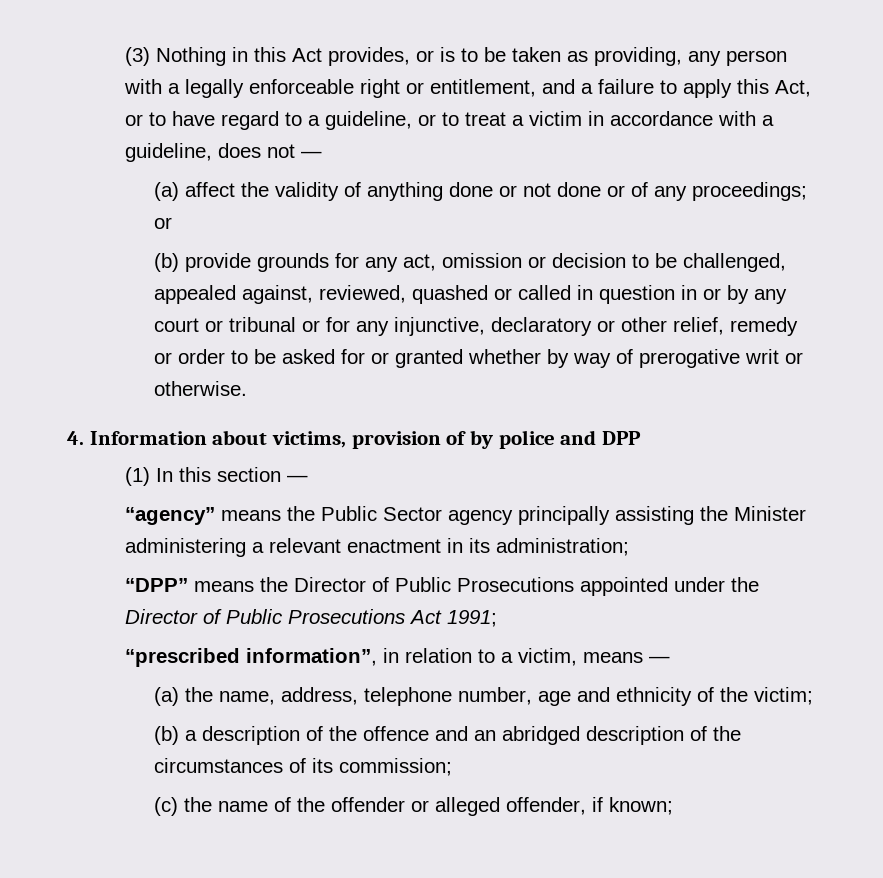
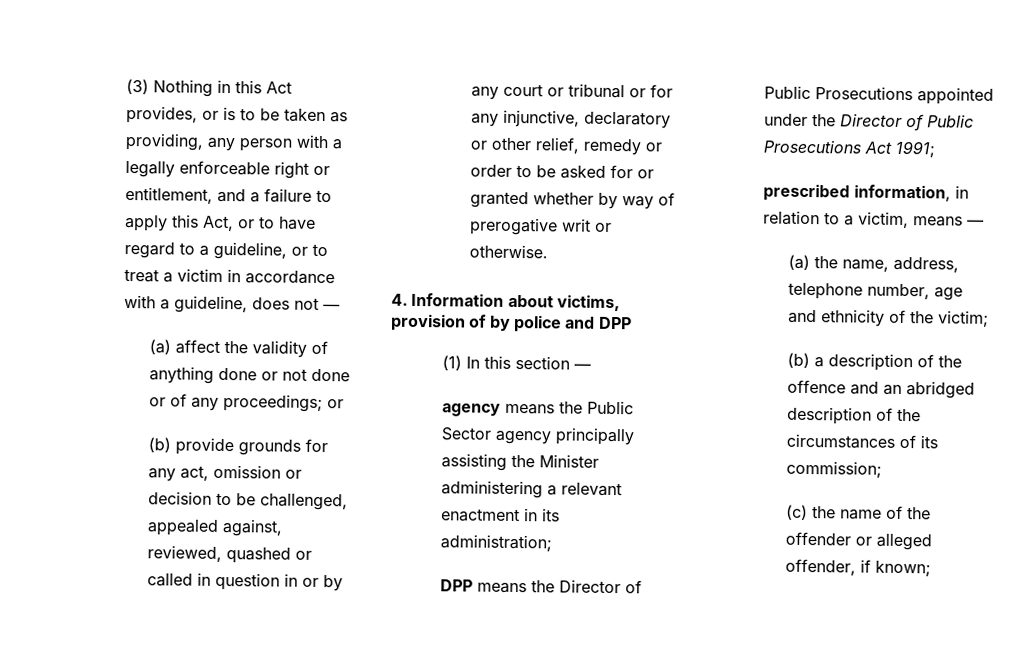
- “agency” means the Public Sector agency principally assisting the Minister administering a relevant enactment in its administration;
+ agency means the Public Sector agency principally assisting the Minister administering a relevant enactment in its administration;
- “DPP” means the Director of Public Prosecutions appointed under the Director of Public Prosecutions Act 1991;
+ DPP means the Director of Public Prosecutions appointed under the Director of Public Prosecutions Act 1991;
- “prescribed information”, in relation to a victim, means —
+ prescribed information, in relation to a victim, means —

